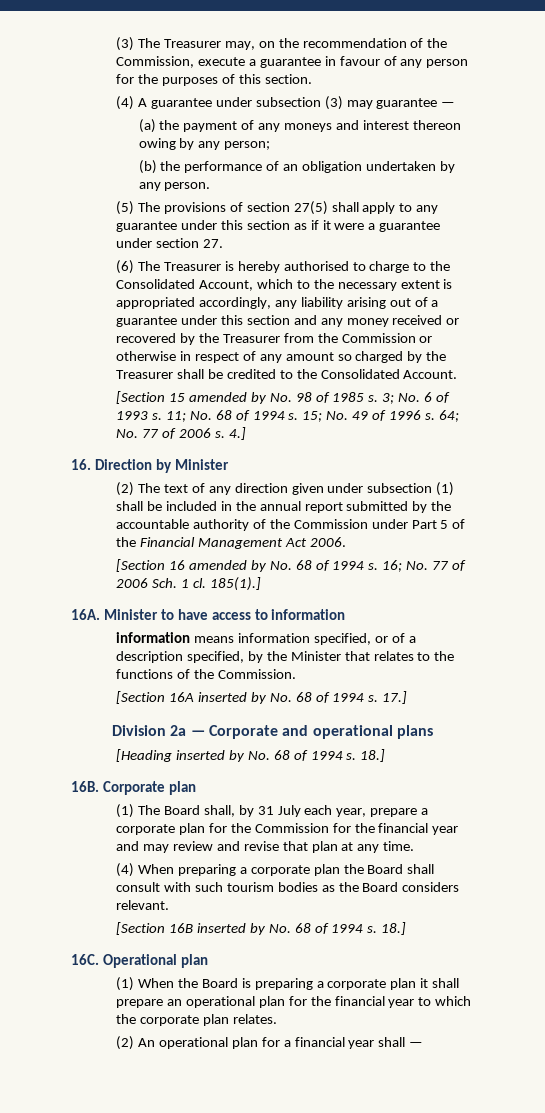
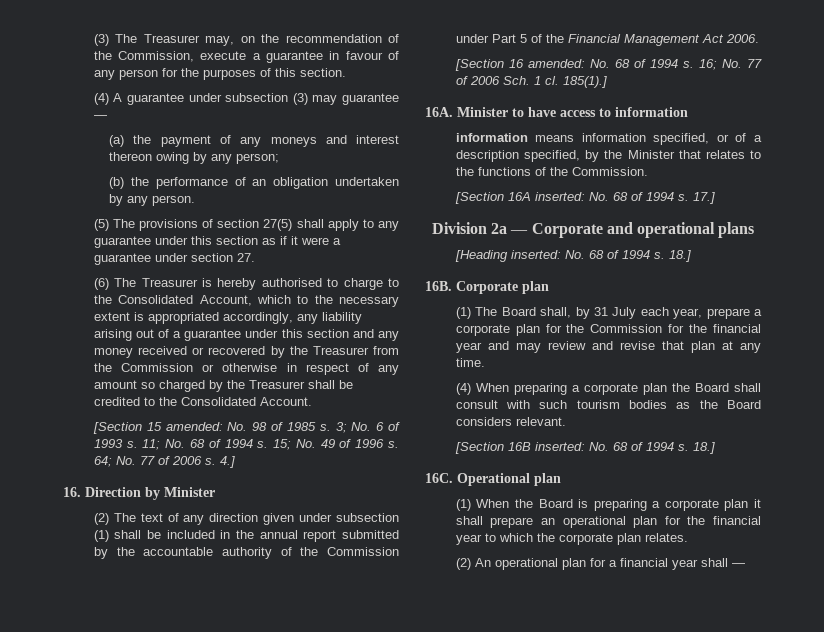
- [Section 15 amended by No. 98 of 1985 s.
+ [Section 15 amended: No. 98 of 1985 s.
- [Section 16 amended by No. 68 of 1994 s.
+ [Section 16 amended: No. 68 of 1994 s.
- [Section 16A inserted by No. 68 of 1994 s.
+ [Section 16A inserted: No. 68 of 1994 s.
- [Heading inserted by No. 68 of 1994 s.
+ [Heading inserted: No. 68 of 1994 s.
- [Section 16B inserted by No. 68 of 1994 s.
+ [Section 16B inserted: No. 68 of 1994 s.

